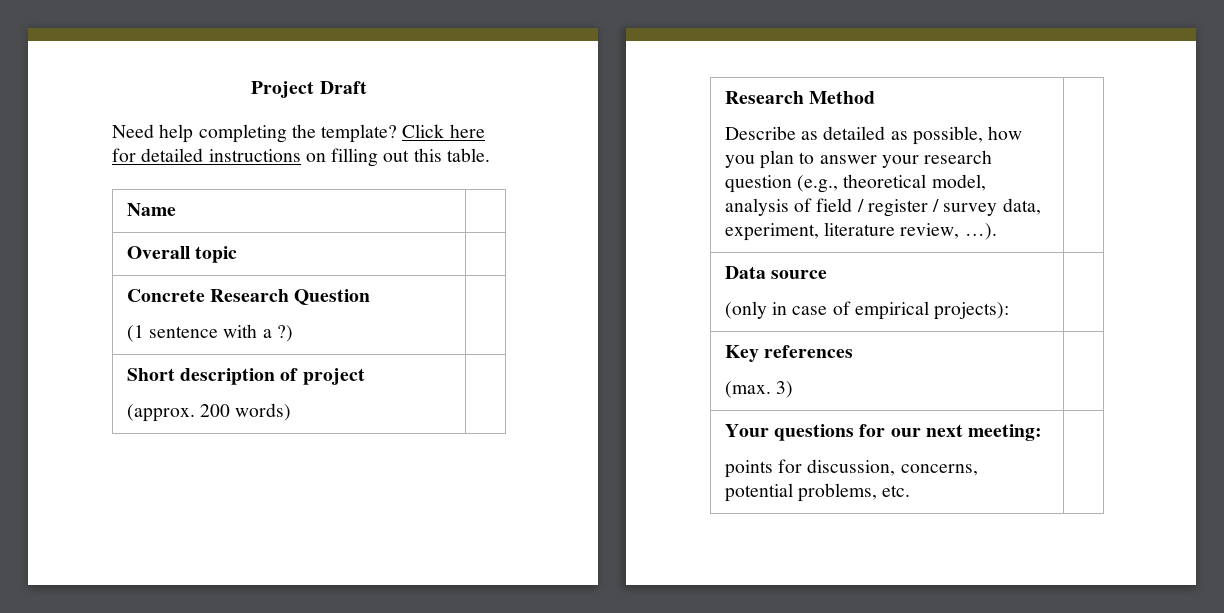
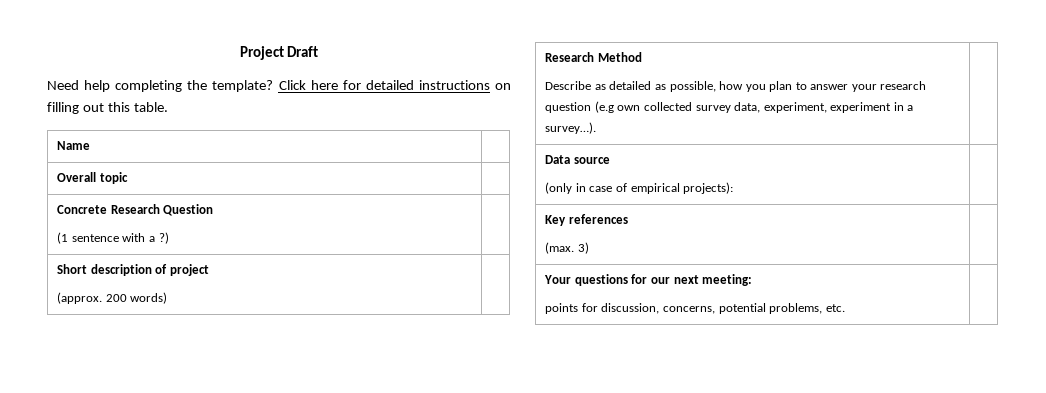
  Research Method
- Describe as detailed as possible, how you plan to answer your research question (e.g., theoretical model, analysis of field / register / survey data, experiment, literature review, …). |
+ Describe as detailed as possible, how you plan to answer your research question (e.g own collected survey data, experiment, experiment in a survey…). |

